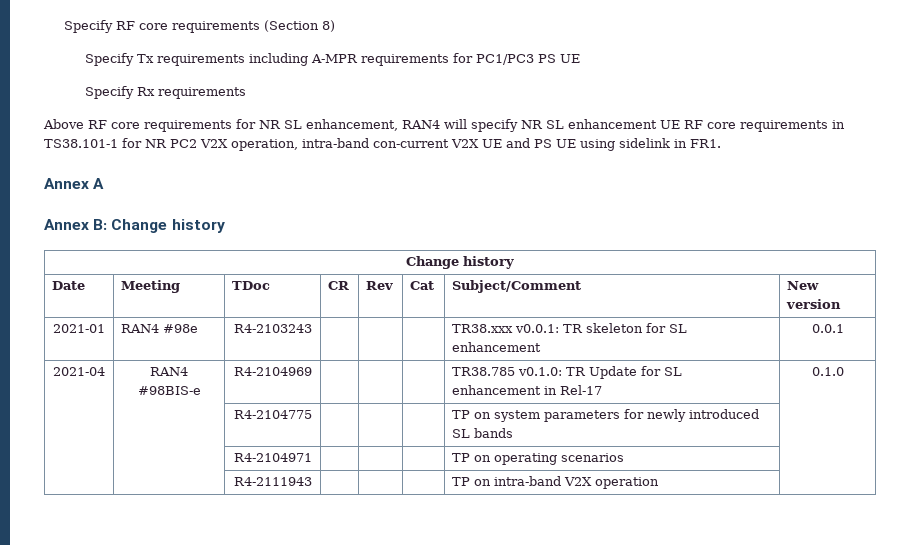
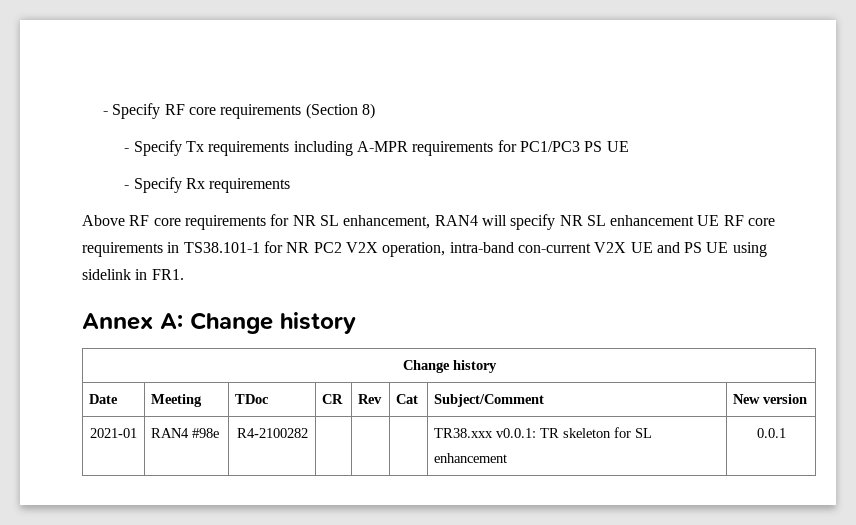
- Specify RF core requirements (Section 8)
+ - Specify RF core requirements (Section 8)
- Specify Tx requirements including A-MPR requirements for PC1/PC3 PS UE
+ - Specify Tx requirements including A-MPR requirements for PC1/PC3 PS UE
- Specify Rx requirements
+ - Specify Rx requirements
- Annex A
- Annex B: Change history
+ Annex A: Change history
- 2021-01 | RAN4 #98e | R4-2103243 | | | | TR38.xxx v0.0.1: TR skeleton for SL enhancement | 0.0.1
+ 2021-01 | RAN4 #98e | R4-2100282 | | | | TR38.xxx v0.0.1: TR skeleton for SL enhancement | 0.0.1
- 2021-04 | RAN4 #98BIS-e | R4-2104969 | | | | TR38.785 v0.1.0: TR Update for SL enhancement in Rel-17 | 0.1.0
- | | R4-2104775 | | | | TP on system parameters for newly introduced SL bands |
- | | R4-2104971 | | | | TP on operating scenarios |
- | | R4-2111943 | | | | TP on intra-band V2X operation |

